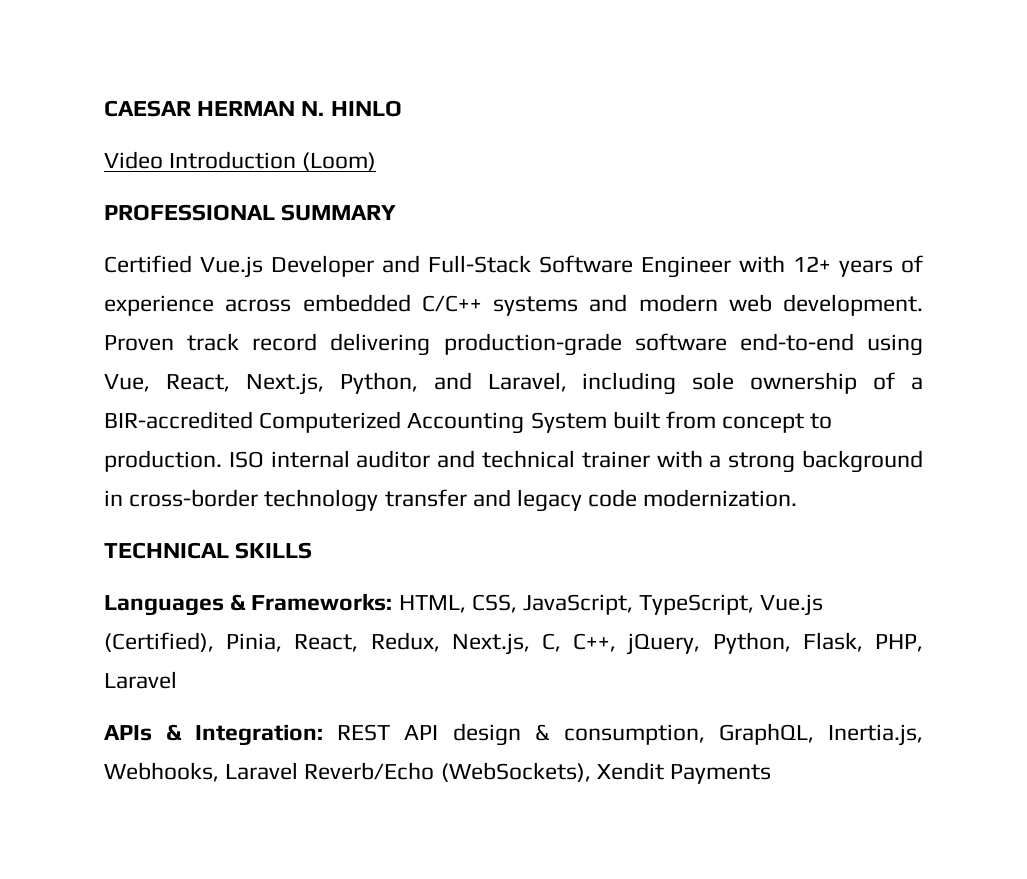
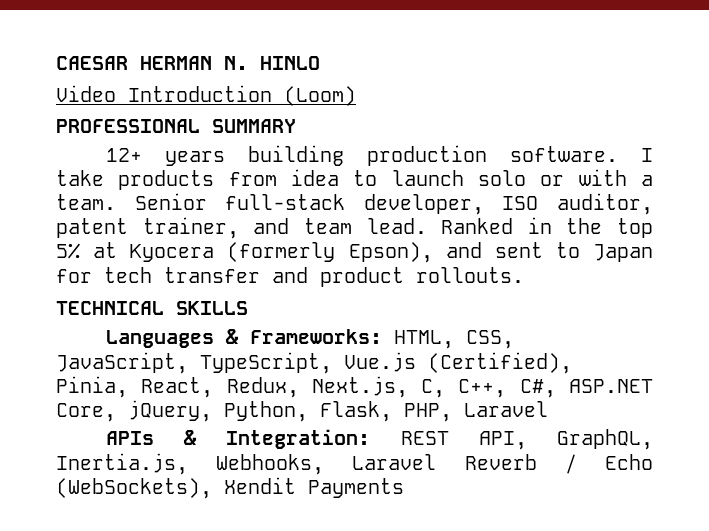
- Certified Vue.js Developer and Full-Stack Software Engineer with 12+ years of experience across embedded C/C++ systems and modern web development. Proven track record delivering production-grade software end-to-end using Vue, React, Next.js, Python, and Laravel, including sole ownership of a BIR-accredited Computerized Accounting System built from concept to production. ISO internal auditor and technical trainer with a strong background in cross-border technology transfer and legacy code modernization.
+ 12+ years building production software. I take products from idea to launch solo or with a team. Senior full-stack developer, ISO auditor, patent trainer, and team lead. Ranked in the top 5% at Kyocera (formerly Epson), and sent to Japan for tech transfer and product rollouts.
- Languages & Frameworks: HTML, CSS, JavaScript, TypeScript, Vue.js (Certified), Pinia, React, Redux, Next.js, C, C++, jQuery, Python, Flask, PHP, Laravel
+ Languages & Frameworks: HTML, CSS, JavaScript, TypeScript, Vue.js (Certified), Pinia, React, Redux, Next.js, C, C++, C#, ASP.NET Core, jQuery, Python, Flask, PHP, Laravel
- APIs & Integration: REST API design & consumption, GraphQL, Inertia.js, Webhooks, Laravel Reverb/Echo (WebSockets), Xendit Payments
+ APIs & Integration: REST API, GraphQL, Inertia.js, Webhooks, Laravel Reverb / Echo (WebSockets), Xendit Payments

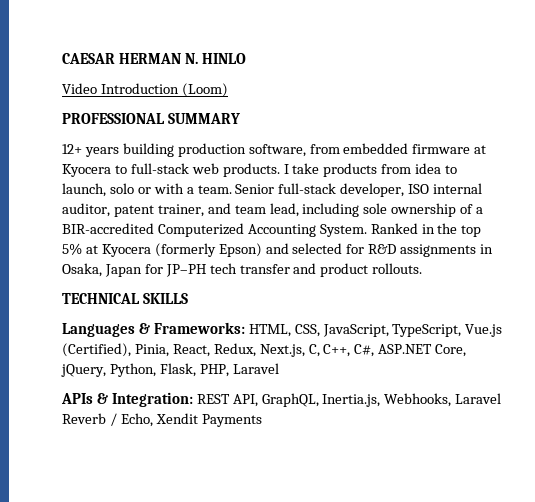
- 12+ years building production software.
+ 12+ years building production software, from embedded firmware at Kyocera to full-stack web products.
- I take products from idea to launch solo or with a team.
+ I take products from idea to launch, solo or with a team.
- Senior full-stack developer, ISO auditor, patent trainer, and team lead.
+ Senior full-stack developer, ISO internal auditor, patent trainer, and team lead, including sole ownership of a BIR-accredited Computerized Accounting System.
- Ranked in the top 5% at Kyocera (formerly Epson), and sent to Japan for tech transfer and product rollouts.
+ Ranked in the top 5% at Kyocera (formerly Epson) and selected for R&D assignments in Osaka, Japan for JP–PH tech transfer and product rollouts.
- APIs & Integration: REST API, GraphQL, Inertia.js, Webhooks, Laravel Reverb / Echo (WebSockets), Xendit Payments
+ APIs & Integration: REST API, GraphQL, Inertia.js, Webhooks, Laravel Reverb / Echo, Xendit Payments

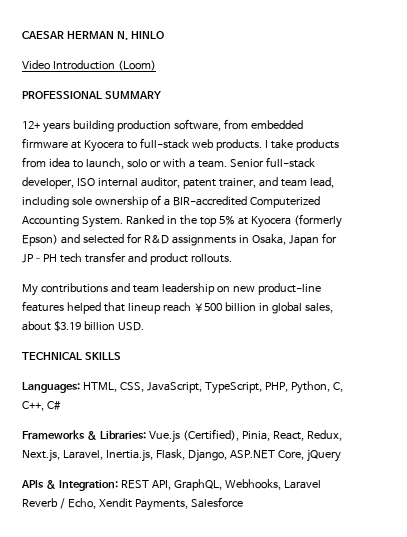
+ My contributions and team leadership on new product-line features helped that lineup reach ¥500 billion in global sales, about $3.19 billion USD.
- Languages & Frameworks: HTML, CSS, JavaScript, TypeScript, Vue.js (Certified), Pinia, React, Redux, Next.js, C, C++, C#, ASP.NET Core, jQuery, Python, Flask, PHP, Laravel
+ Languages: HTML, CSS, JavaScript, TypeScript, PHP, Python, C, C++, C#
+ Frameworks & Libraries: Vue.js (Certified), Pinia, React, Redux, Next.js, Laravel, Inertia.js, Flask, Django, ASP.NET Core, jQuery
- APIs & Integration: REST API, GraphQL, Inertia.js, Webhooks, Laravel Reverb / Echo, Xendit Payments
+ APIs & Integration: REST API, GraphQL, Webhooks, Laravel Reverb / Echo, Xendit Payments, Salesforce

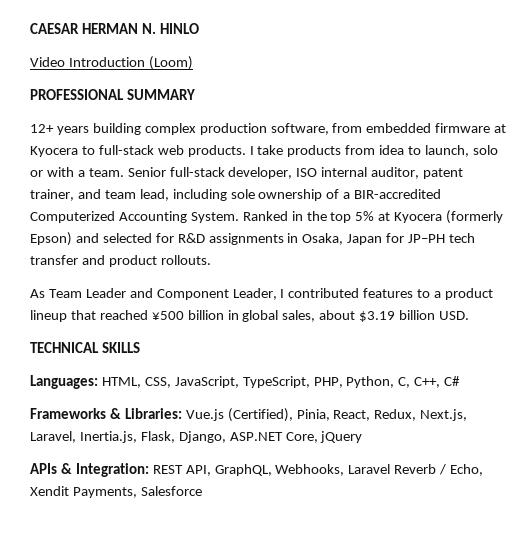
- 12+ years building production software, from embedded firmware at Kyocera to full-stack web products.
+ 12+ years building complex production software, from embedded firmware at Kyocera to full-stack web products.
- My contributions and team leadership on new product-line features helped that lineup reach ¥500 billion in global sales, about $3.19 billion USD.
+ As Team Leader and Component Leader, I contributed features to a product lineup that reached ¥500 billion in global sales, about $3.19 billion USD.

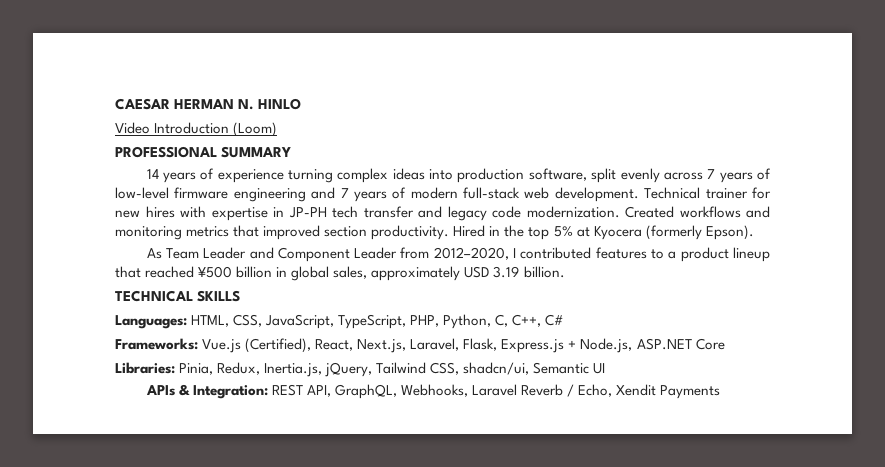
- 12+ years building complex production software, from embedded firmware at Kyocera to full-stack web products. I take products from idea to launch, solo or with a team. Senior full-stack developer, ISO internal auditor, patent trainer, and team lead, including sole ownership of a BIR-accredited Computerized Accounting System. Ranked in the top 5% at Kyocera (formerly Epson) and selected for R&D assignments in Osaka, Japan for JP–PH tech transfer and product rollouts.
+ 14 years of experience turning complex ideas into production software, split evenly across 7 years of low-level firmware engineering and 7 years of modern full-stack web development. Technical trainer for new hires with expertise in JP-PH tech transfer and legacy code modernization. Created workflows and monitoring metrics that improved section productivity. Hired in the top 5% at Kyocera (formerly Epson).
- As Team Leader and Component Leader, I contributed features to a product lineup that reached ¥500 billion in global sales, about $3.19 billion USD.
+ As Team Leader and Component Leader from 2012–2020, I contributed features to a product lineup that reached ¥500 billion in global sales, approximately USD 3.19 billion.
- Frameworks & Libraries: Vue.js (Certified), Pinia, React, Redux, Next.js, Laravel, Inertia.js, Flask, Django, ASP.NET Core, jQuery
+ Frameworks: Vue.js (Certified), React, Next.js, Laravel, Flask, Express.js + Node.js, ASP.NET Core
+ Libraries: Pinia, Redux, Inertia.js, jQuery, Tailwind CSS, shadcn/ui, Semantic UI
- APIs & Integration: REST API, GraphQL, Webhooks, Laravel Reverb / Echo, Xendit Payments, Salesforce
+ APIs & Integration: REST API, GraphQL, Webhooks, Laravel Reverb / Echo, Xendit Payments

